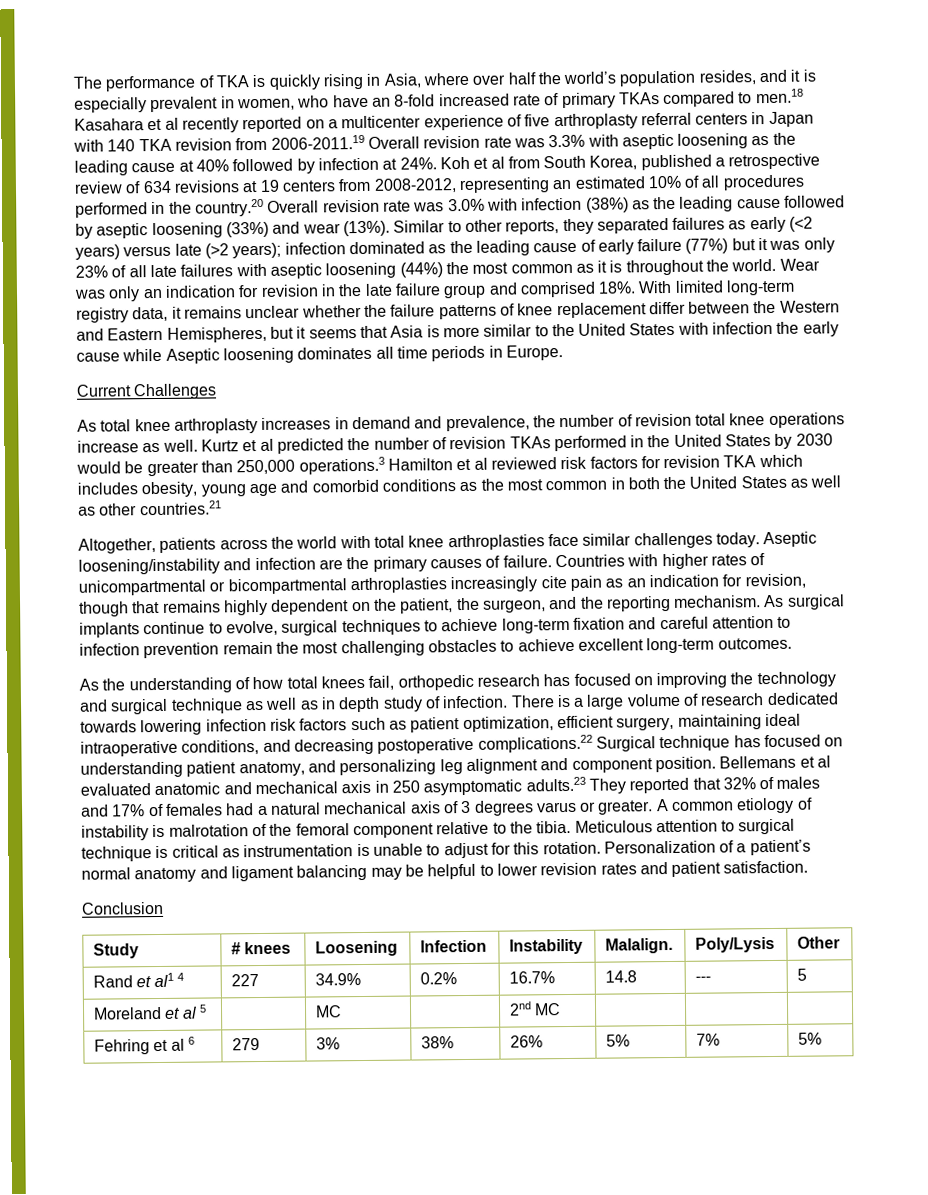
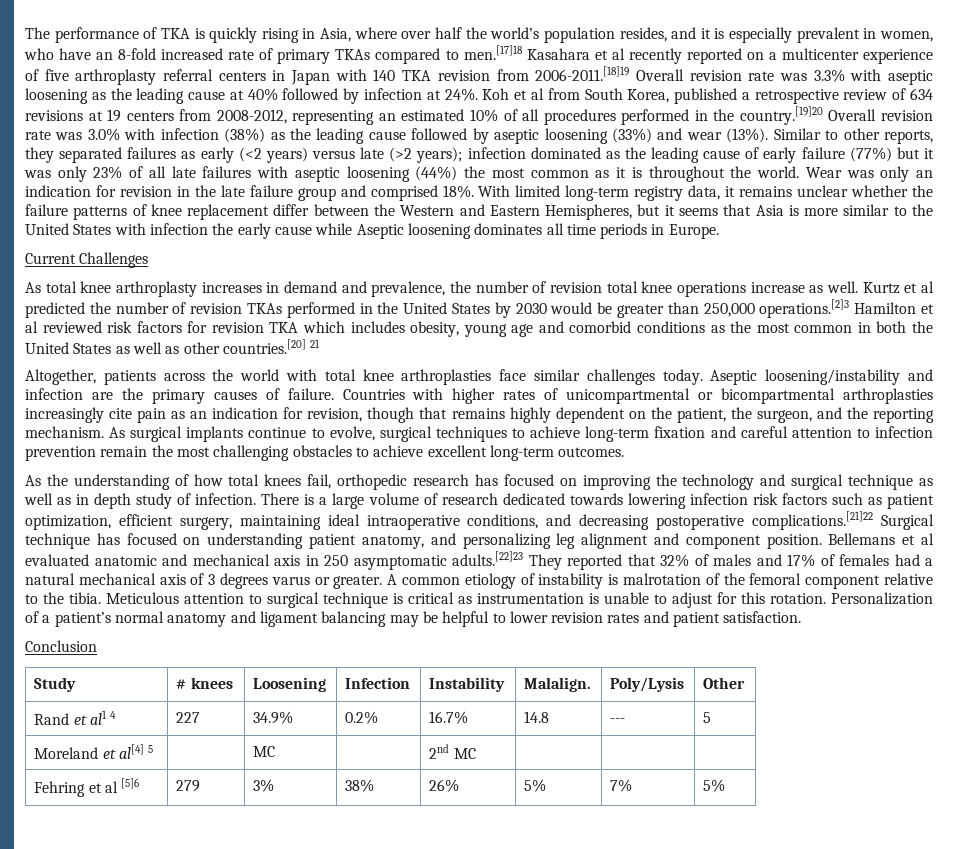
- The performance of TKA is quickly rising in Asia, where over half the world’s population resides, and it is especially prevalent in women, who have an 8-fold increased rate of primary TKAs compared to men.18 Kasahara et al recently reported on a multicenter experience of five arthroplasty referral centers in Japan with 140 TKA revision from 2006-2011.19 Overall revision rate was 3.3% with aseptic loosening as the leading cause at 40% followed by infection at 24%.
+ The performance of TKA is quickly rising in Asia, where over half the world’s population resides, and it is especially prevalent in women, who have an 8-fold increased rate of primary TKAs compared to men.[17]18 Kasahara et al recently reported on a multicenter experience of five arthroplasty referral centers in Japan with 140 TKA revision from 2006-2011.[18]19 Overall revision rate was 3.3% with aseptic loosening as the leading cause at 40% followed by infection at 24%.
- Koh et al from South Korea, published a retrospective review of 634 revisions at 19 centers from 2008-2012, representing an estimated 10% of all procedures performed in the country.20 Overall revision rate was 3.0% with infection (38%) as the leading cause followed by aseptic loosening (33%) and wear (13%).
+ Koh et al from South Korea, published a retrospective review of 634 revisions at 19 centers from 2008-2012, representing an estimated 10% of all procedures performed in the country.[19]20 Overall revision rate was 3.0% with infection (38%) as the leading cause followed by aseptic loosening (33%) and wear (13%).
- Kurtz et al predicted the number of revision TKAs performed in the United States by 2030 would be greater than 250,000 operations.3 Hamilton et al reviewed risk factors for revision TKA which includes obesity, young age and comorbid conditions as the most common in both the United States as well as other countries.21
+ Kurtz et al predicted the number of revision TKAs performed in the United States by 2030 would be greater than 250,000 operations.[2]3 Hamilton et al reviewed risk factors for revision TKA which includes obesity, young age and comorbid conditions as the most common in both the United States as well as other countries.[20] 21
- There is a large volume of research dedicated towards lowering infection risk factors such as patient optimization, efficient surgery, maintaining ideal intraoperative conditions, and decreasing postoperative complications.22 Surgical technique has focused on understanding patient anatomy, and personalizing leg alignment and component position.
+ There is a large volume of research dedicated towards lowering infection risk factors such as patient optimization, efficient surgery, maintaining ideal intraoperative conditions, and decreasing postoperative complications.[21]22 Surgical technique has focused on understanding patient anatomy, and personalizing leg alignment and component position.
- Bellemans et al evaluated anatomic and mechanical axis in 250 asymptomatic adults.23 They reported that 32% of males and 17% of females had a natural mechanical axis of 3 degrees varus or greater.
+ Bellemans et al evaluated anatomic and mechanical axis in 250 asymptomatic adults.[22]23 They reported that 32% of males and 17% of females had a natural mechanical axis of 3 degrees varus or greater.
- Moreland et al 5 | | MC | | 2nd MC | | |
+ Moreland et al[4] 5 | | MC | | 2nd MC | | |
- Fehring et al 6 | 279 | 3% | 38% | 26% | 5% | 7% | 5%
+ Fehring et al [5]6 | 279 | 3% | 38% | 26% | 5% | 7% | 5%

